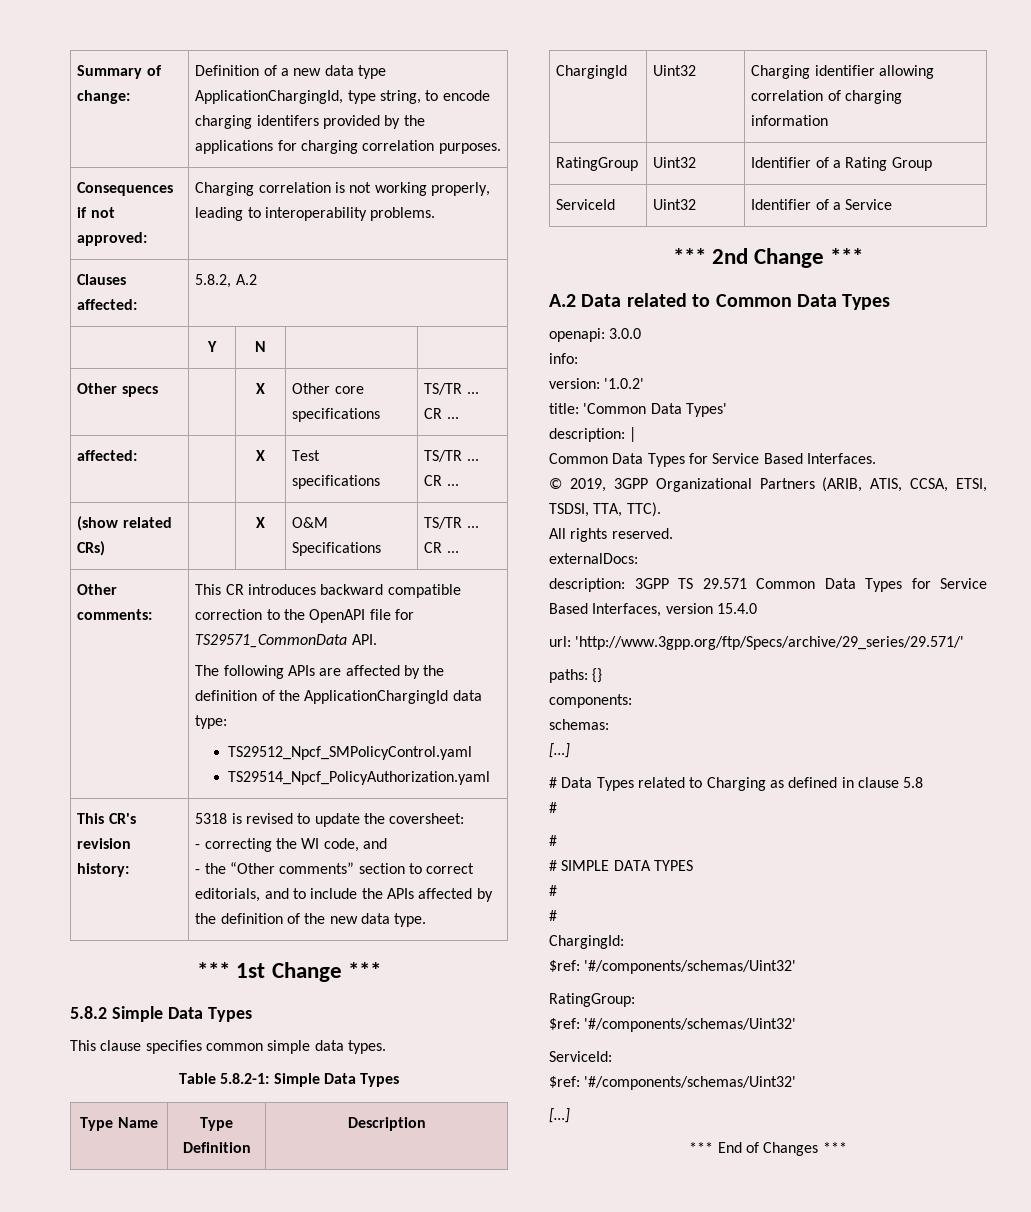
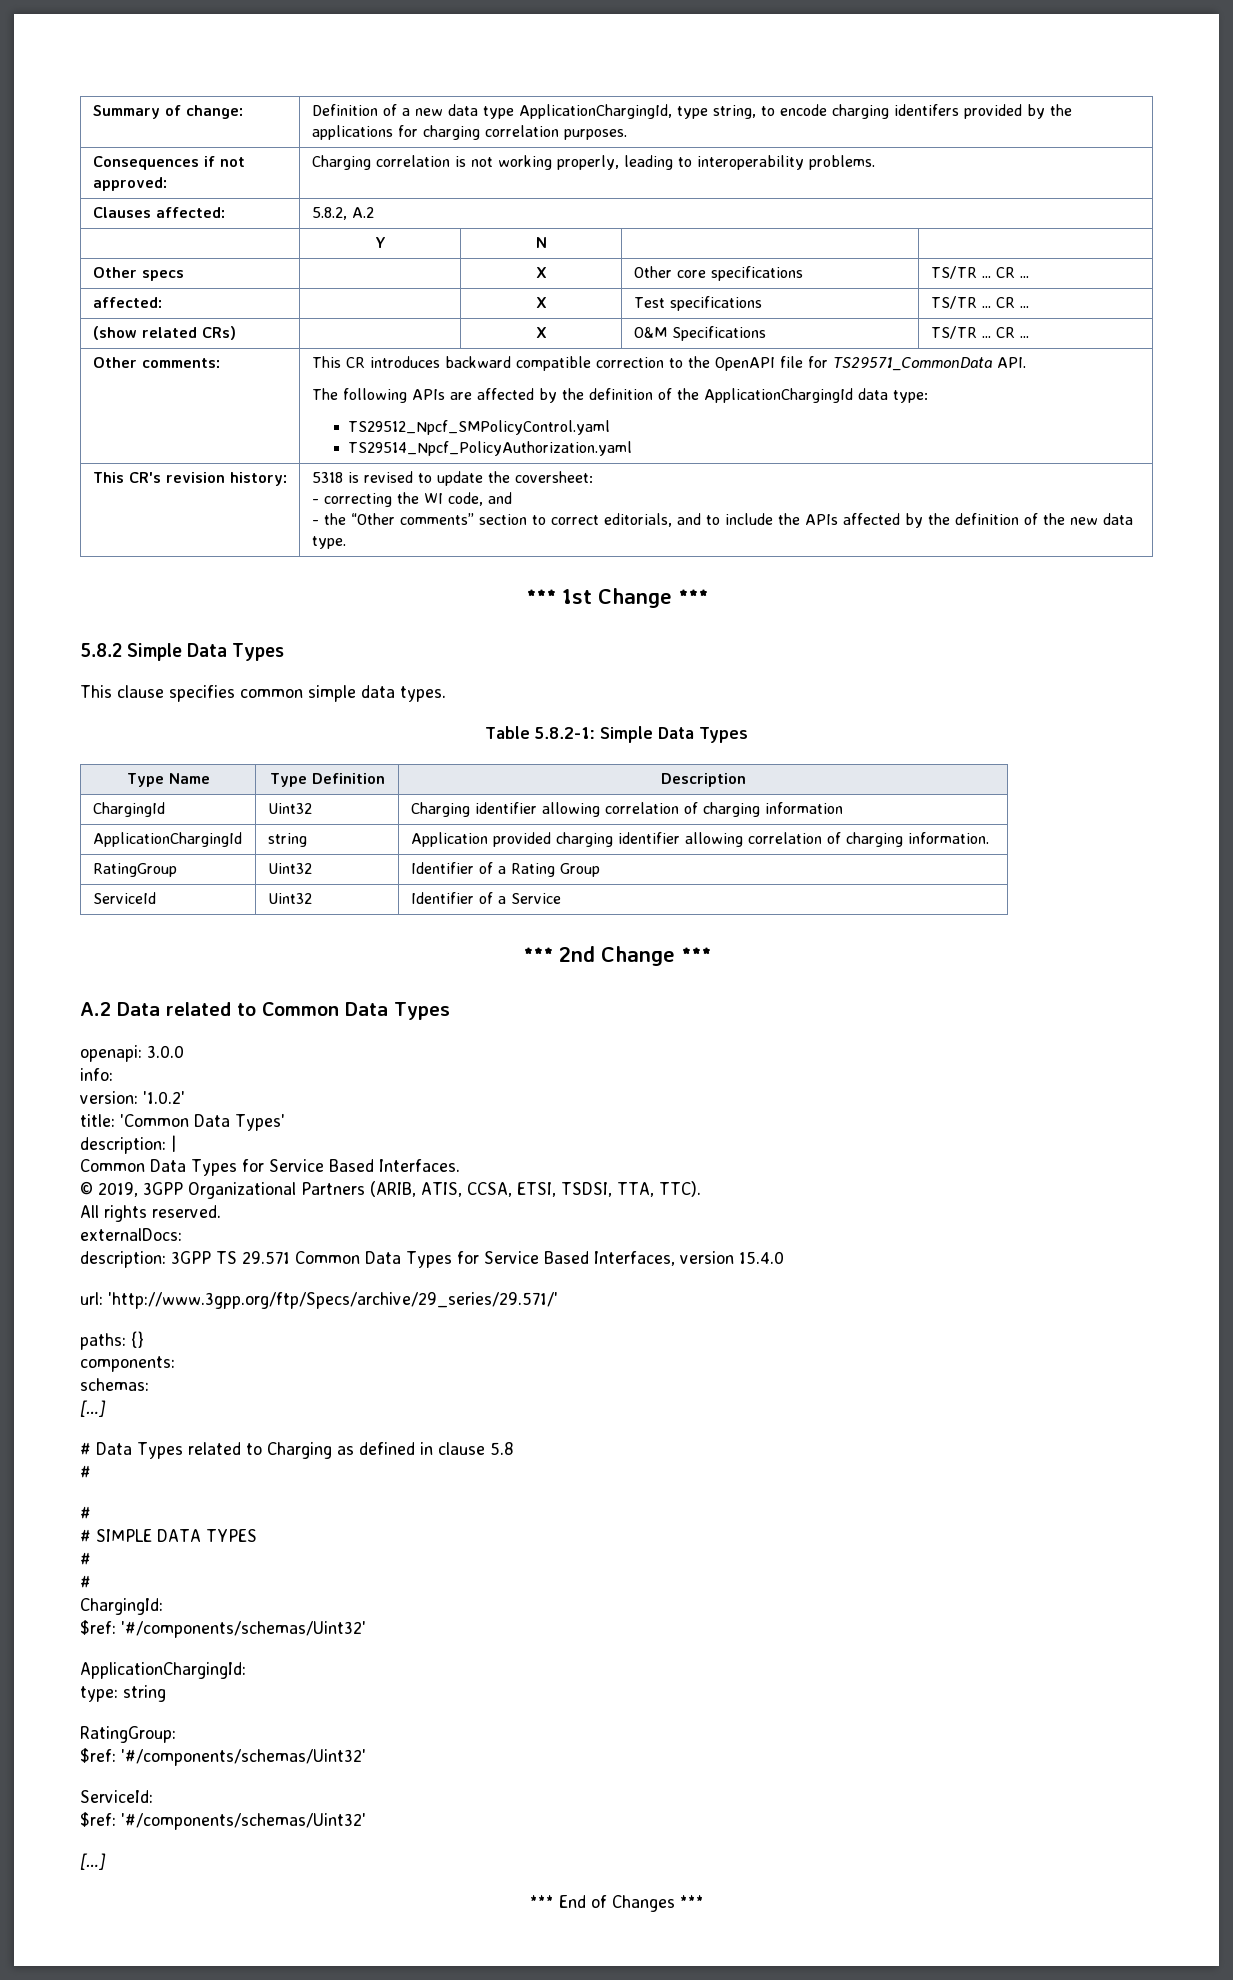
+ ApplicationChargingId | string | Application provided charging identifier allowing correlation of charging information.
+ ApplicationChargingId:
+ type: string

